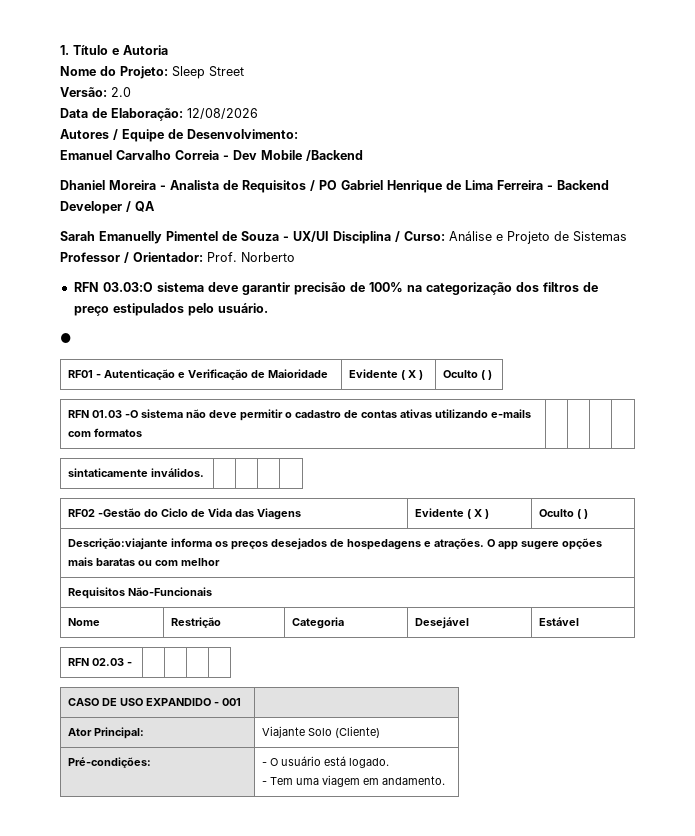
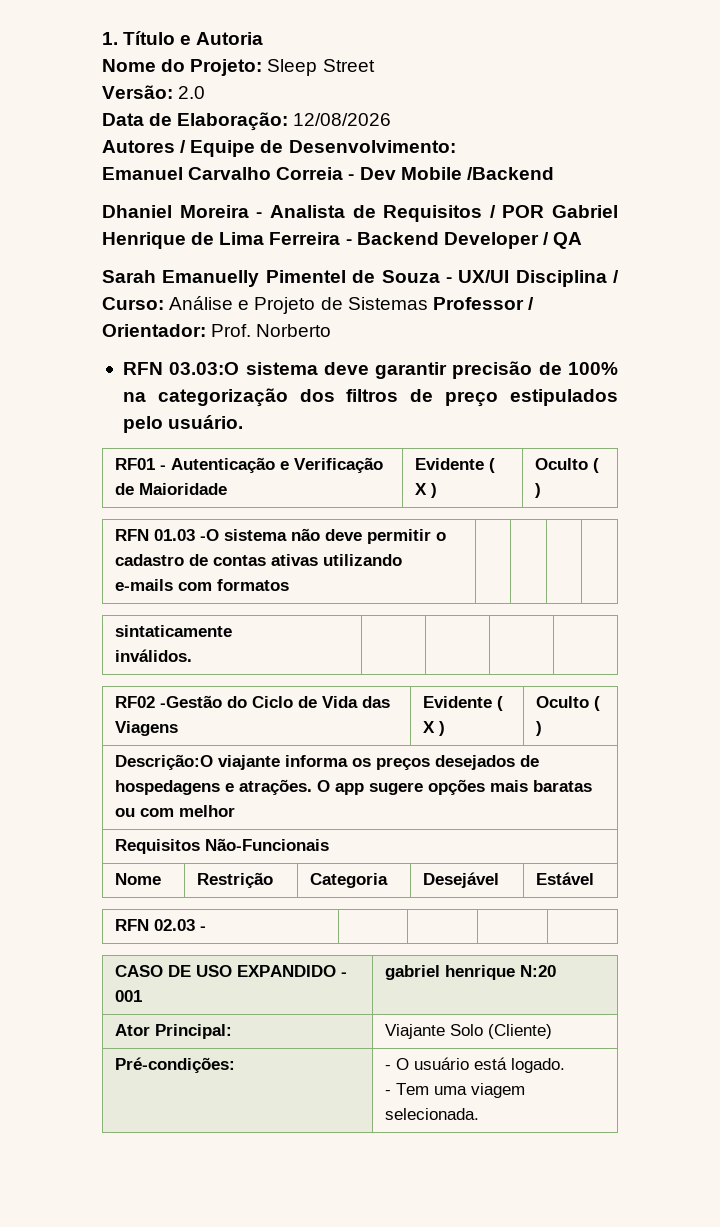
- Dhaniel Moreira - Analista de Requisitos / PO Gabriel Henrique de Lima Ferreira - Backend Developer / QA
+ Dhaniel Moreira - Analista de Requisitos / POR Gabriel Henrique de Lima Ferreira - Backend Developer / QA
- ●
- sintaticamente inválidos. | | | |
+ sintaticamente
+ inválidos. | | | |
- Descrição:viajante informa os preços desejados de hospedagens e atrações. O app sugere opções mais baratas ou com melhor
+ Descrição:O viajante informa os preços desejados de hospedagens e atrações. O app sugere opções mais baratas ou com melhor
- CASO DE USO EXPANDIDO - 001 |
+ CASO DE USO EXPANDIDO - 001 | gabriel henrique N:20
  Pré-condições: | - O usuário está logado.
- - Tem uma viagem em andamento.
+ - Tem uma viagem selecionada.

